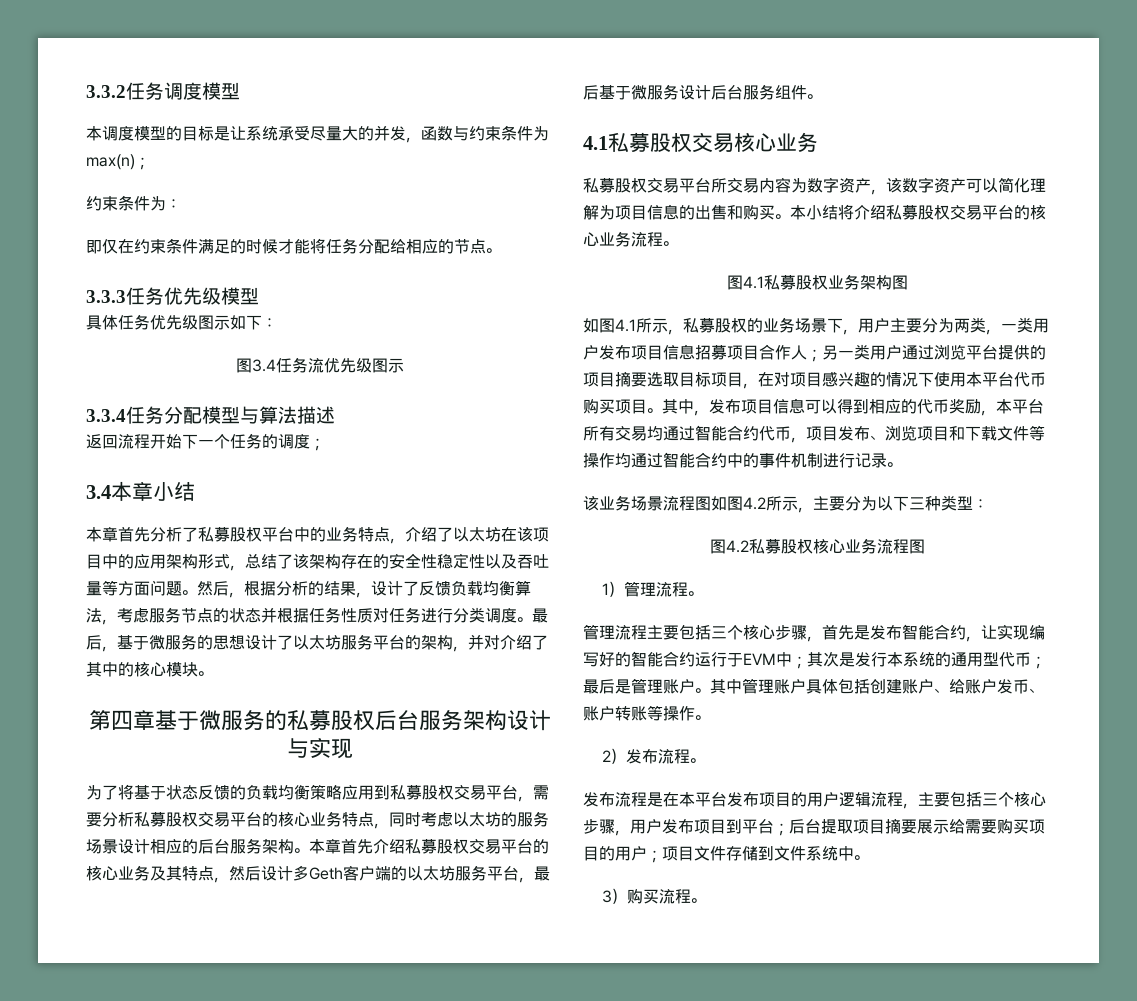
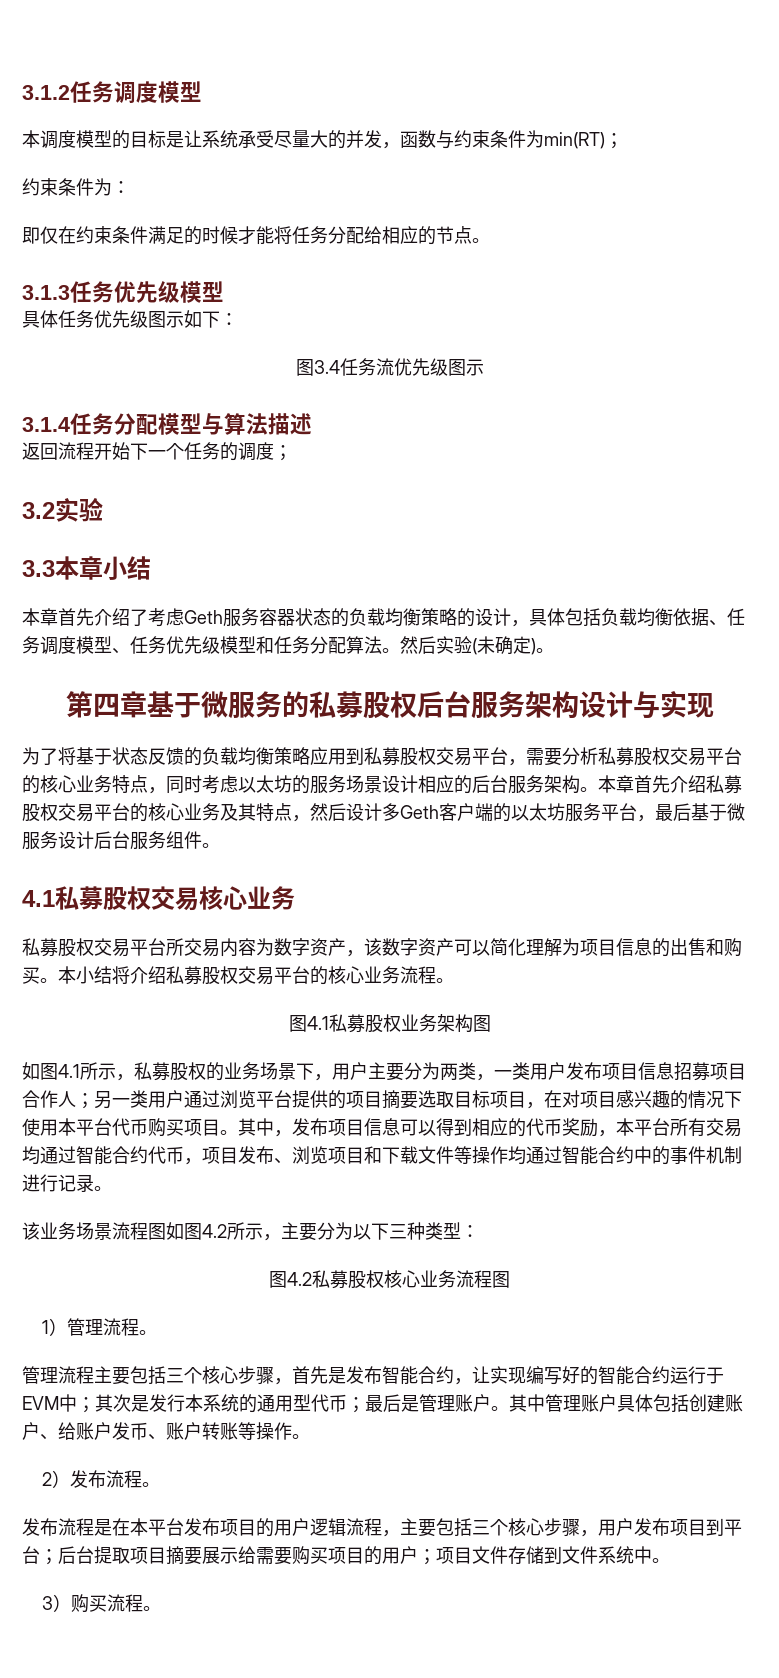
- 3.3.2任务调度模型
+ 3.1.2任务调度模型
- 本调度模型的目标是让系统承受尽量大的并发，函数与约束条件为max(n)；
+ 本调度模型的目标是让系统承受尽量大的并发，函数与约束条件为min(RT)；
- 3.3.3任务优先级模型
+ 3.1.3任务优先级模型
- 3.3.4任务分配模型与算法描述
+ 3.1.4任务分配模型与算法描述
- 3.4本章小结
+ 3.2实验
+ 3.3本章小结
- 本章首先分析了私募股权平台中的业务特点，介绍了以太坊在该项目中的应用架构形式，总结了该架构存在的安全性稳定性以及吞吐量等方面问题。然后，根据分析的结果，设计了反馈负载均衡算法，考虑服务节点的状态并根据任务性质对任务进行分类调度。最后，基于微服务的思想设计了以太坊服务平台的架构，并对介绍了其中的核心模块。
+ 本章首先介绍了考虑Geth服务容器状态的负载均衡策略的设计，具体包括负载均衡依据、任务调度模型、任务优先级模型和任务分配算法。然后实验(未确定)。

